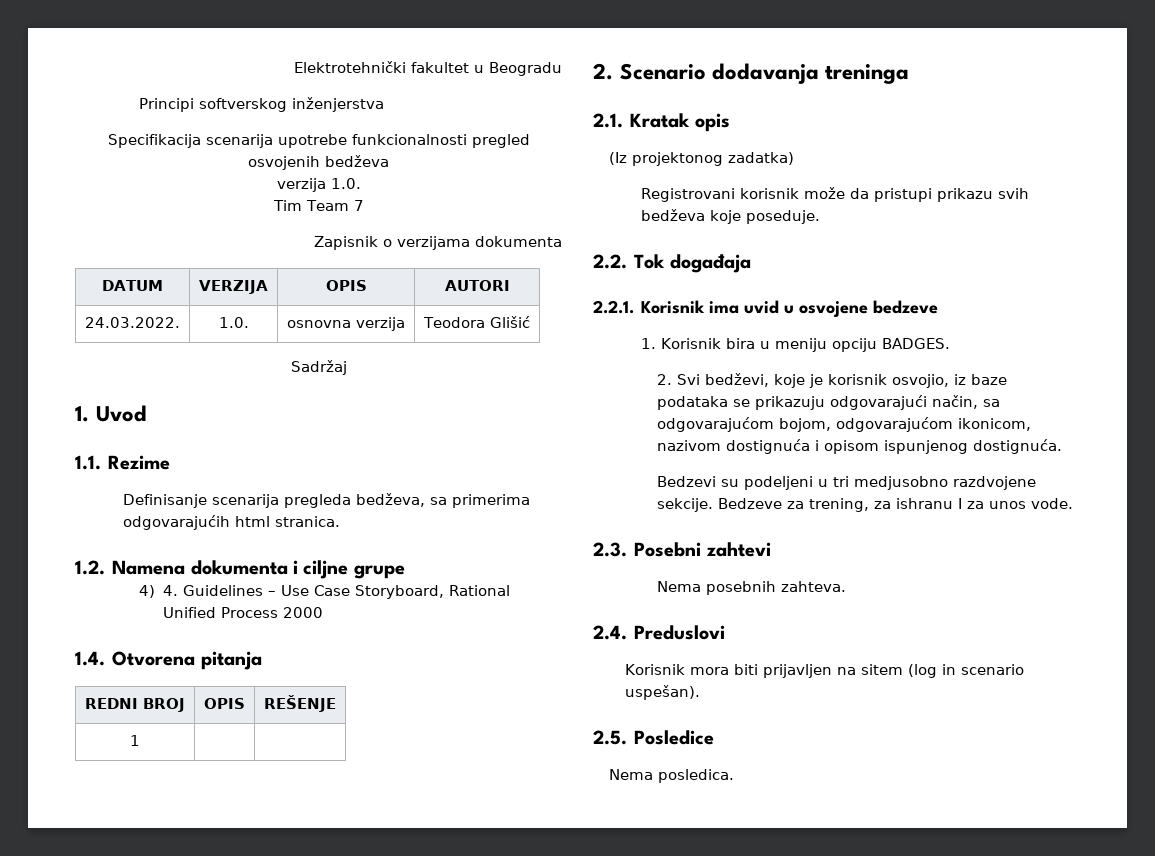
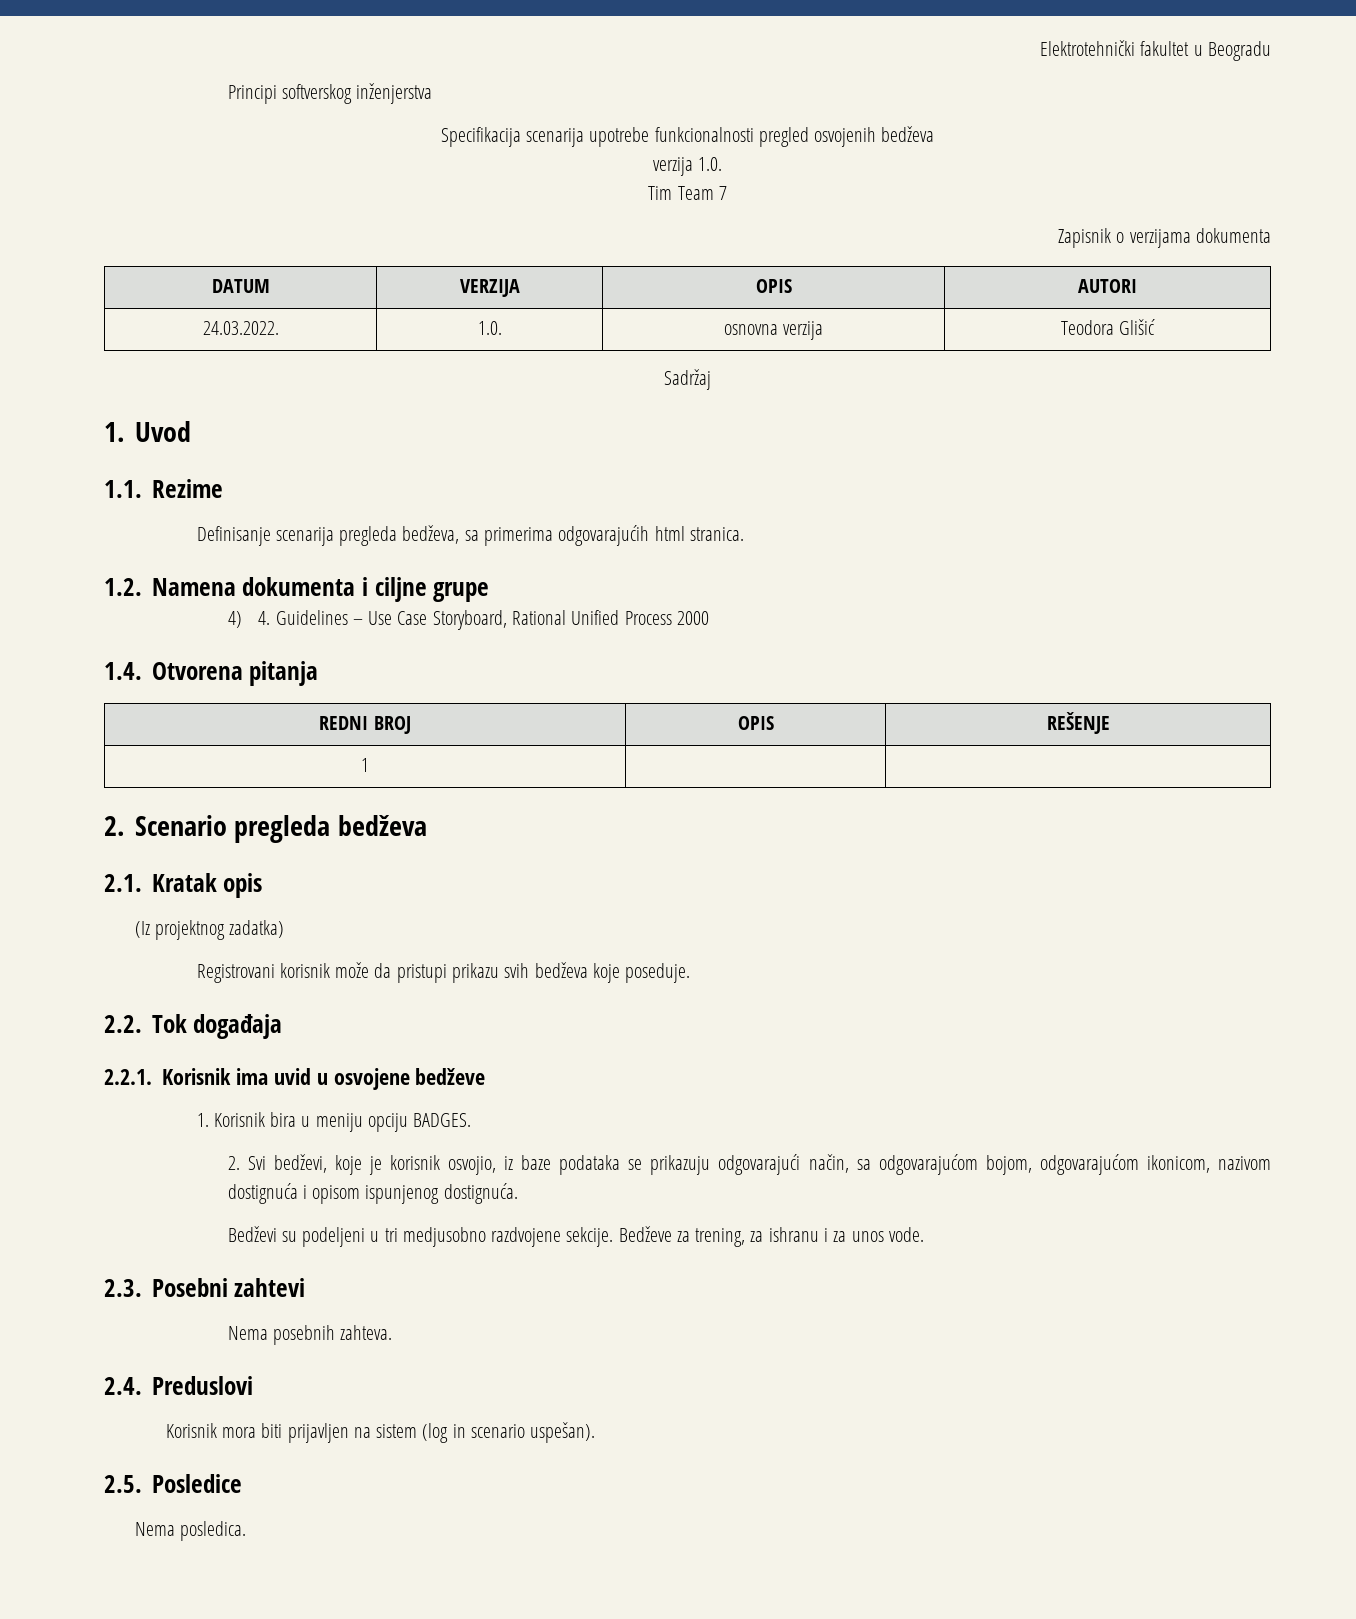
- 2. Scenario dodavanja treninga
+ 2. Scenario pregleda bedževa
- (Iz projektonog zadatka)
+ (Iz projektnog zadatka)
- 2.2.1. Korisnik ima uvid u osvojene bedzeve
+ 2.2.1. Korisnik ima uvid u osvojene bedževe
- Bedzevi su podeljeni u tri medjusobno razdvojene sekcije.
+ Bedževi su podeljeni u tri medjusobno razdvojene sekcije.
- Bedzeve za trening, za ishranu I za unos vode.
+ Bedževe za trening, za ishranu i za unos vode.
- Korisnik mora biti prijavljen na sitem (log in scenario uspešan).
+ Korisnik mora biti prijavljen na sistem (log in scenario uspešan).

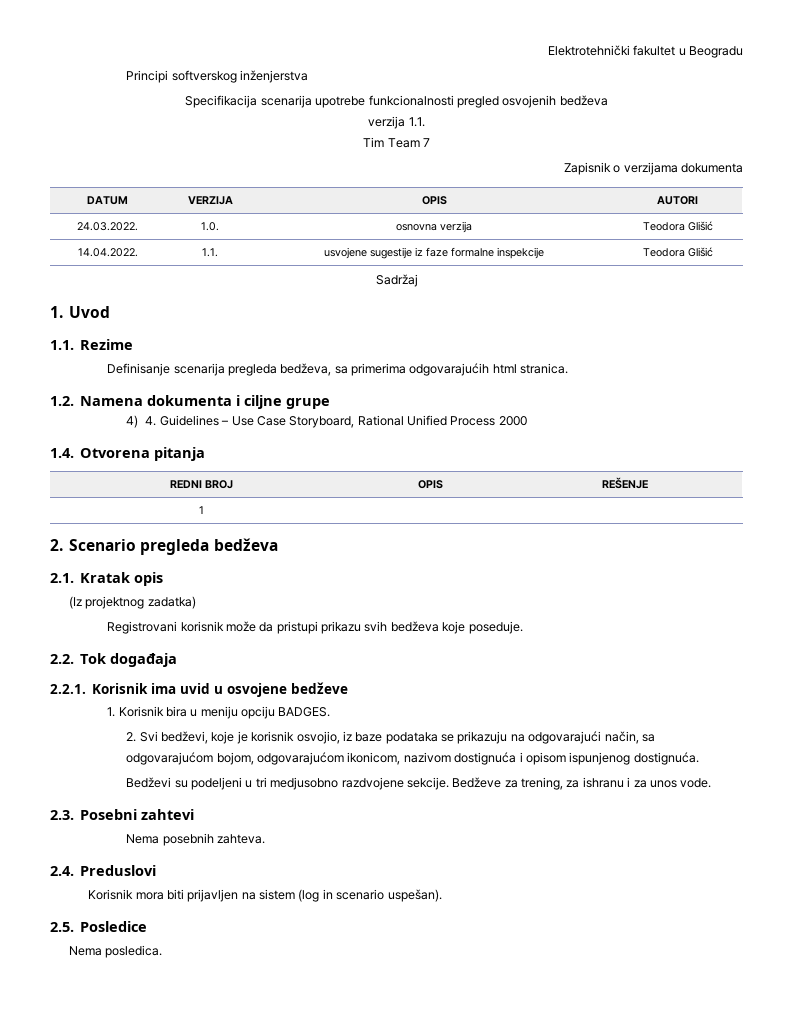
- verzija 1.0.
+ verzija 1.1.
+ 14.04.2022. | 1.1. | usvojene sugestije iz faze formalne inspekcije | Teodora Glišić
- 2. Svi bedževi, koje je korisnik osvojio, iz baze podataka se prikazuju odgovarajući način, sa odgovarajućom bojom, odgovarajućom ikonicom, nazivom dostignuća i opisom ispunjenog dostignuća.
+ 2. Svi bedževi, koje je korisnik osvojio, iz baze podataka se prikazuju na odgovarajući način, sa odgovarajućom bojom, odgovarajućom ikonicom, nazivom dostignuća i opisom ispunjenog dostignuća.

